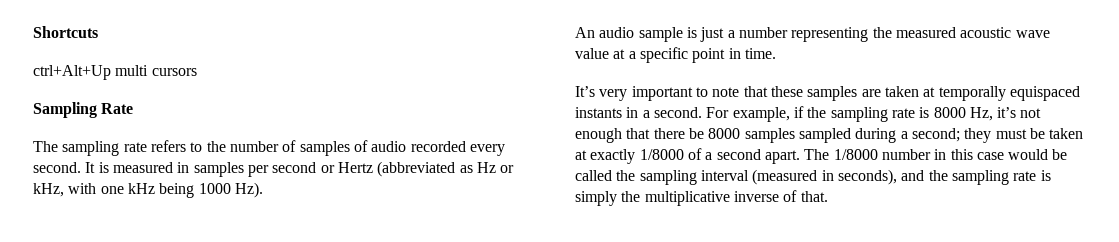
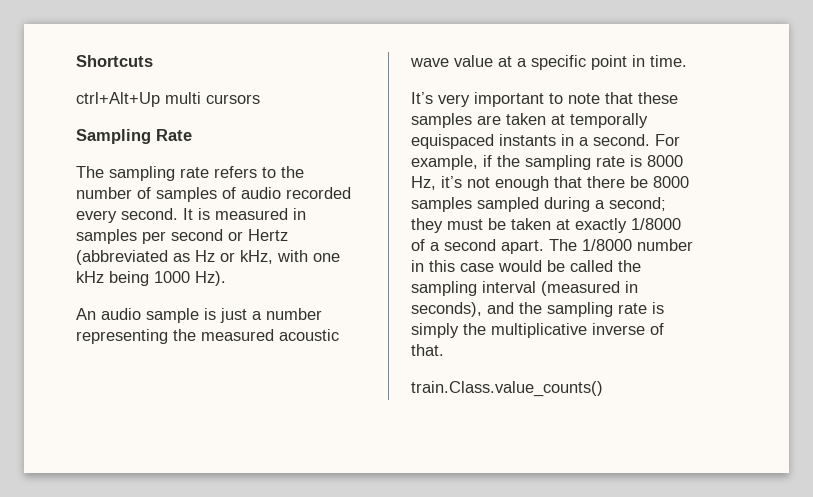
+ train.Class.value_counts()

